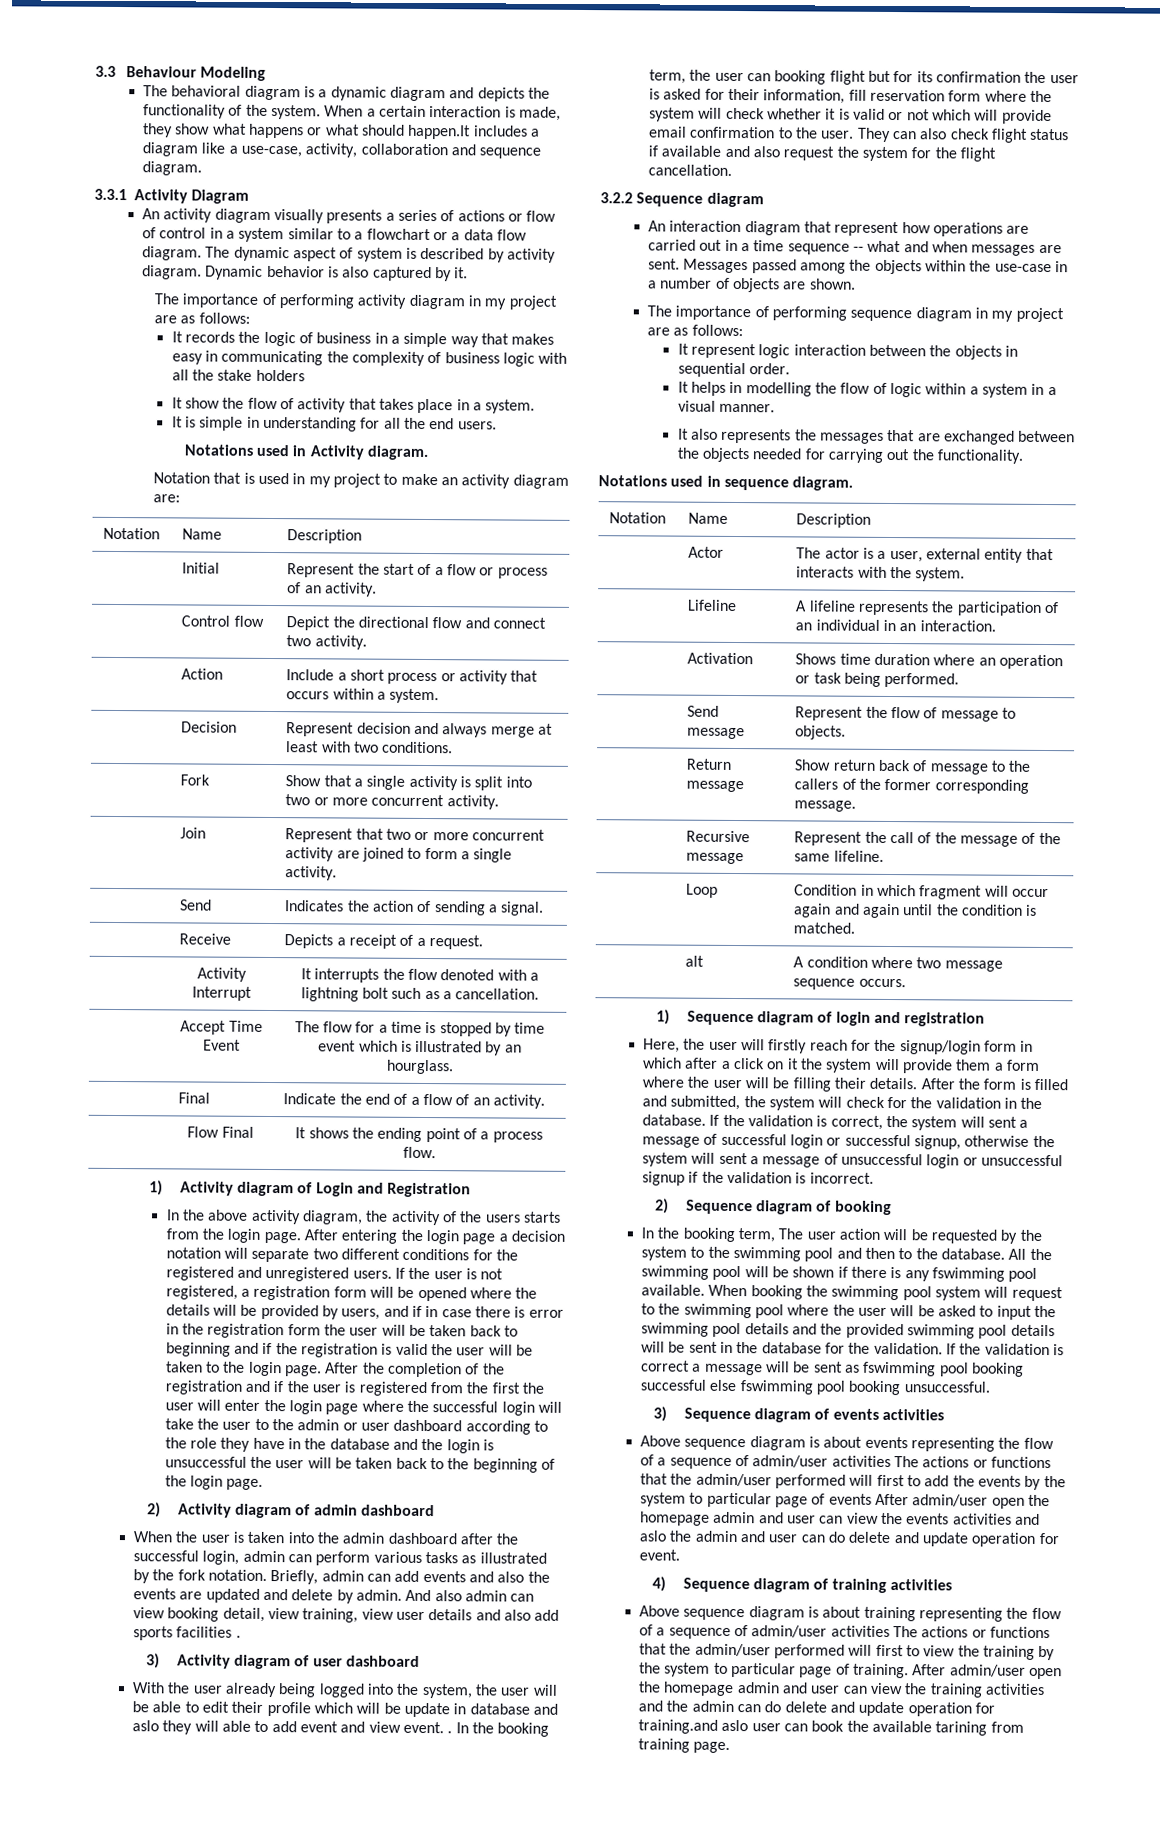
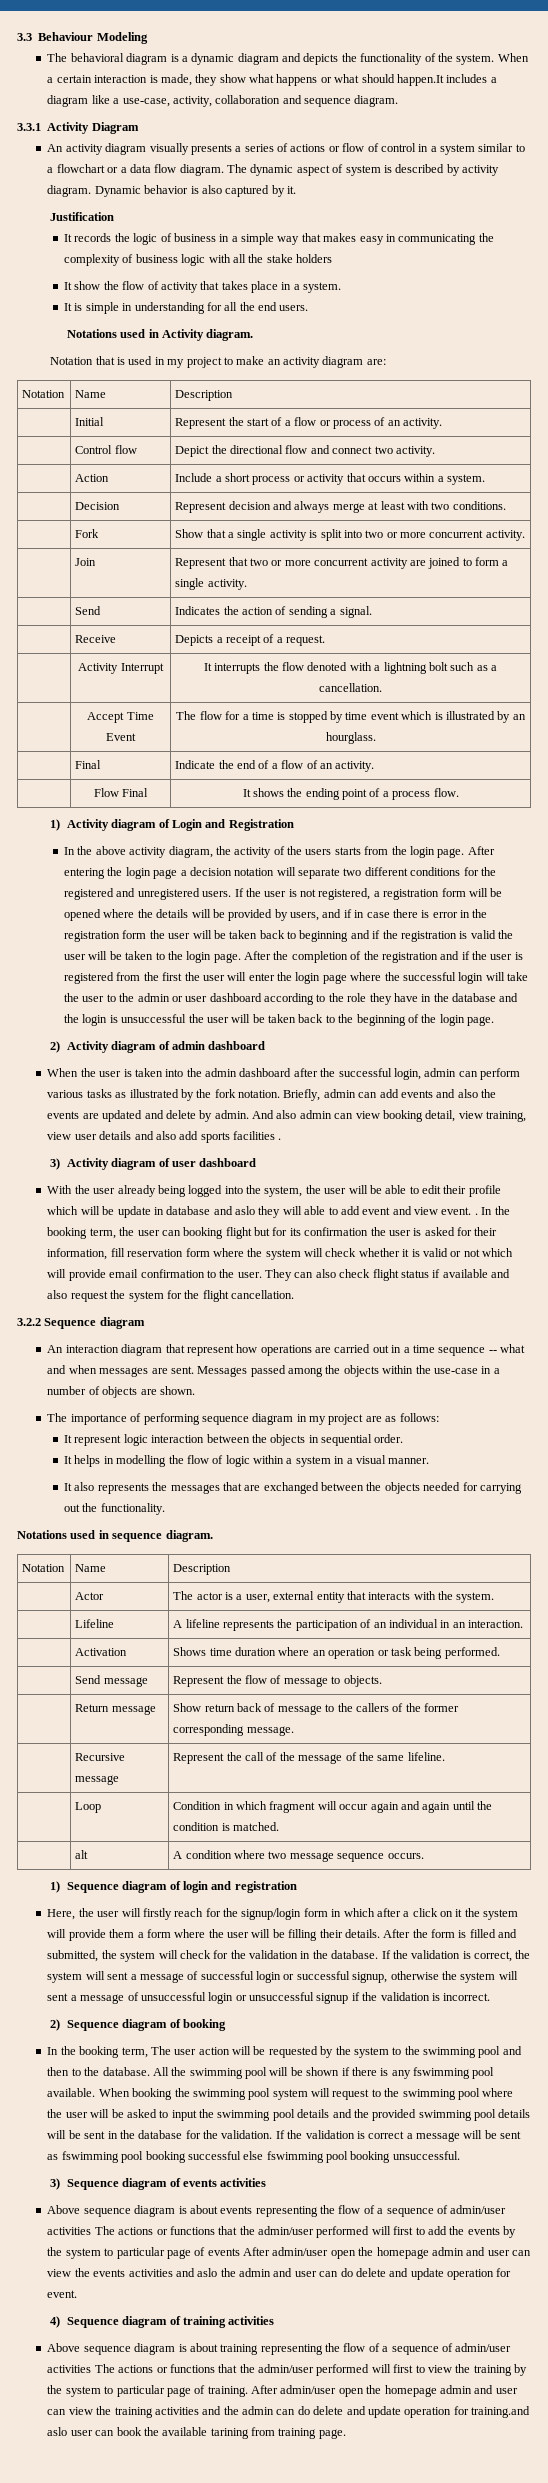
- The importance of performing activity diagram in my project are as follows:
+ Justification

